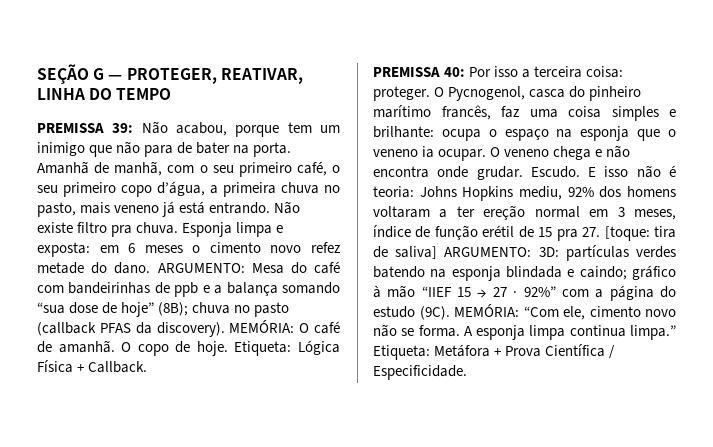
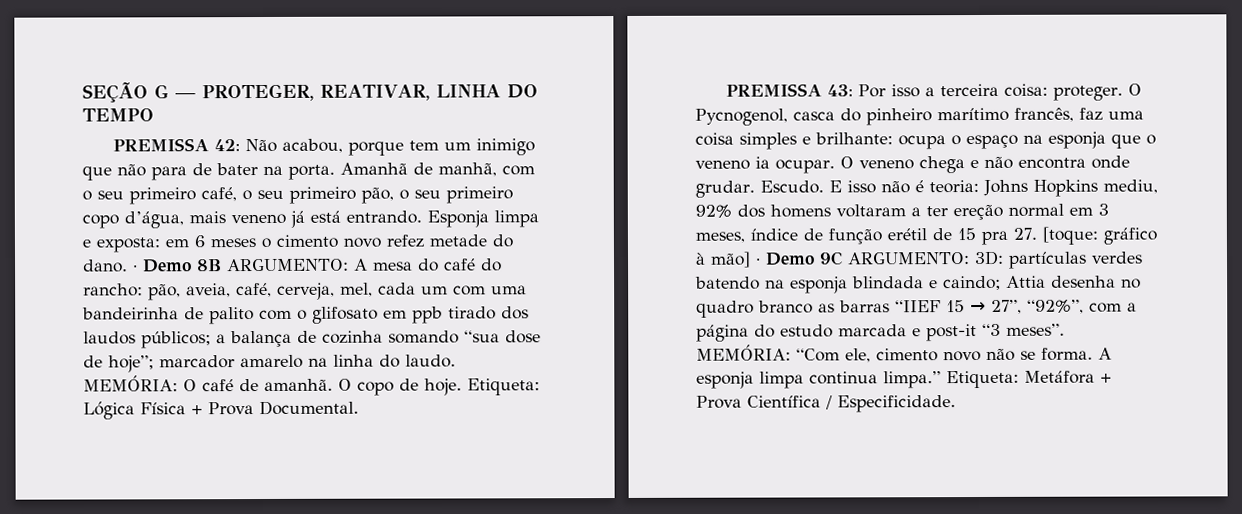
- PREMISSA 39: Não acabou, porque tem um inimigo que não para de bater na porta.
+ PREMISSA 42: Não acabou, porque tem um inimigo que não para de bater na porta.
- Amanhã de manhã, com o seu primeiro café, o seu primeiro copo d’água, a primeira chuva no pasto, mais veneno já está entrando.
+ Amanhã de manhã, com o seu primeiro café, o seu primeiro pão, o seu primeiro copo d’água, mais veneno já está entrando.
- Não existe filtro pra chuva.
- ARGUMENTO: Mesa do café com bandeirinhas de ppb e a balança somando “sua dose de hoje” (8B); chuva no pasto (callback PFAS da discovery).
+ · Demo 8B ARGUMENTO: A mesa do café do rancho: pão, aveia, café, cerveja, mel, cada um com uma bandeirinha de palito com o glifosato em ppb tirado dos laudos públicos; a balança de cozinha somando “sua dose de hoje”; marcador amarelo na linha do laudo.
- Etiqueta: Lógica Física + Callback.
- PREMISSA 40: Por isso a terceira coisa: proteger.
+ Etiqueta: Lógica Física + Prova Documental.
+ PREMISSA 43: Por isso a terceira coisa: proteger.
- E isso não é teoria: Johns Hopkins mediu, 92% dos homens voltaram a ter ereção normal em 3 meses, índice de função erétil de 15 pra 27. [toque: tira de saliva] ARGUMENTO: 3D: partículas verdes batendo na esponja blindada e caindo; gráfico à mão “IIEF 15 → 27 · 92%” com a página do estudo (9C).
+ E isso não é teoria: Johns Hopkins mediu, 92% dos homens voltaram a ter ereção normal em 3 meses, índice de função erétil de 15 pra 27. [toque: gráfico à mão] · Demo 9C ARGUMENTO: 3D: partículas verdes batendo na esponja blindada e caindo; Attia desenha no quadro branco as barras “IIEF 15 → 27”, “92%”, com a página do estudo marcada e post-it “3 meses”.

